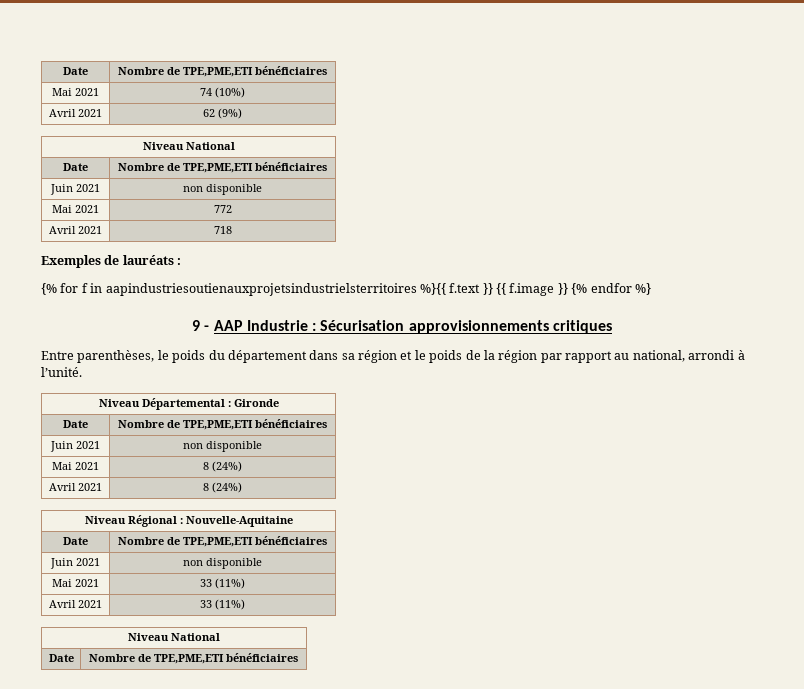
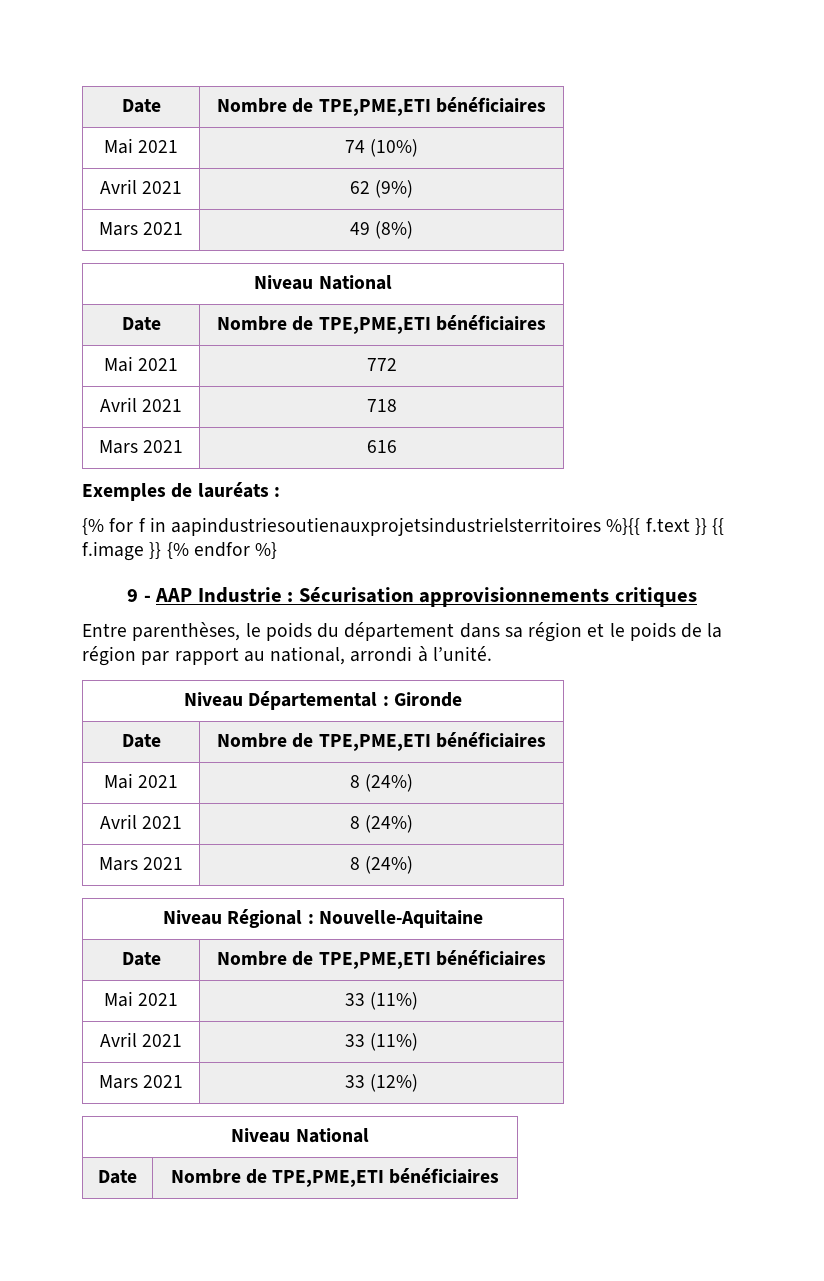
  Avril 2021 | 62 (9%)
+ Mars 2021 | 49 (8%)
  Niveau National
  Date | Nombre de TPE,PME,ETI bénéficiaires
- Juin 2021 | non disponible
+ Mars 2021 | 616
  Niveau Départemental : Gironde
  Date | Nombre de TPE,PME,ETI bénéficiaires
- Juin 2021 | non disponible
+ Mars 2021 | 8 (24%)
  Niveau Régional : Nouvelle-Aquitaine
  Date | Nombre de TPE,PME,ETI bénéficiaires
- Juin 2021 | non disponible
+ Mars 2021 | 33 (12%)

